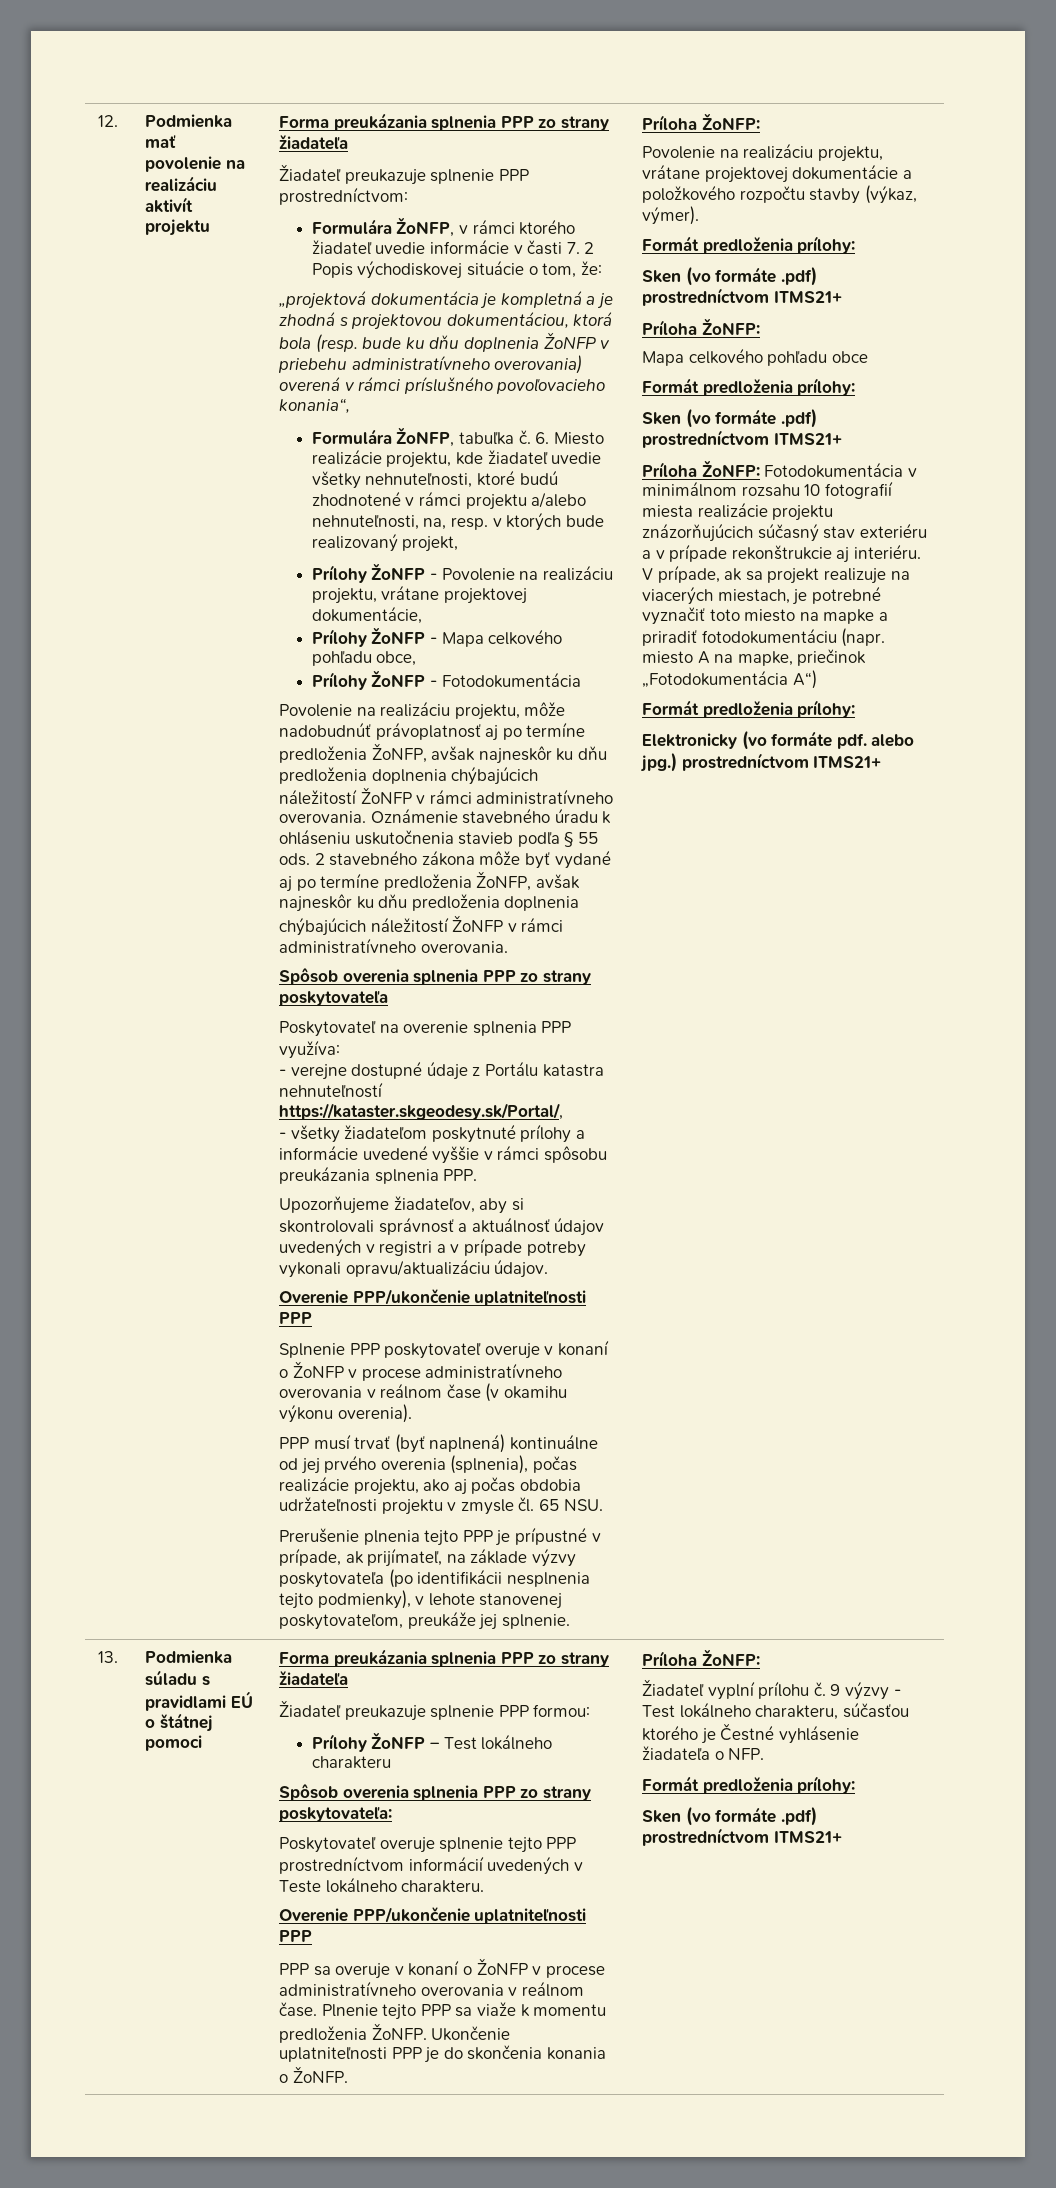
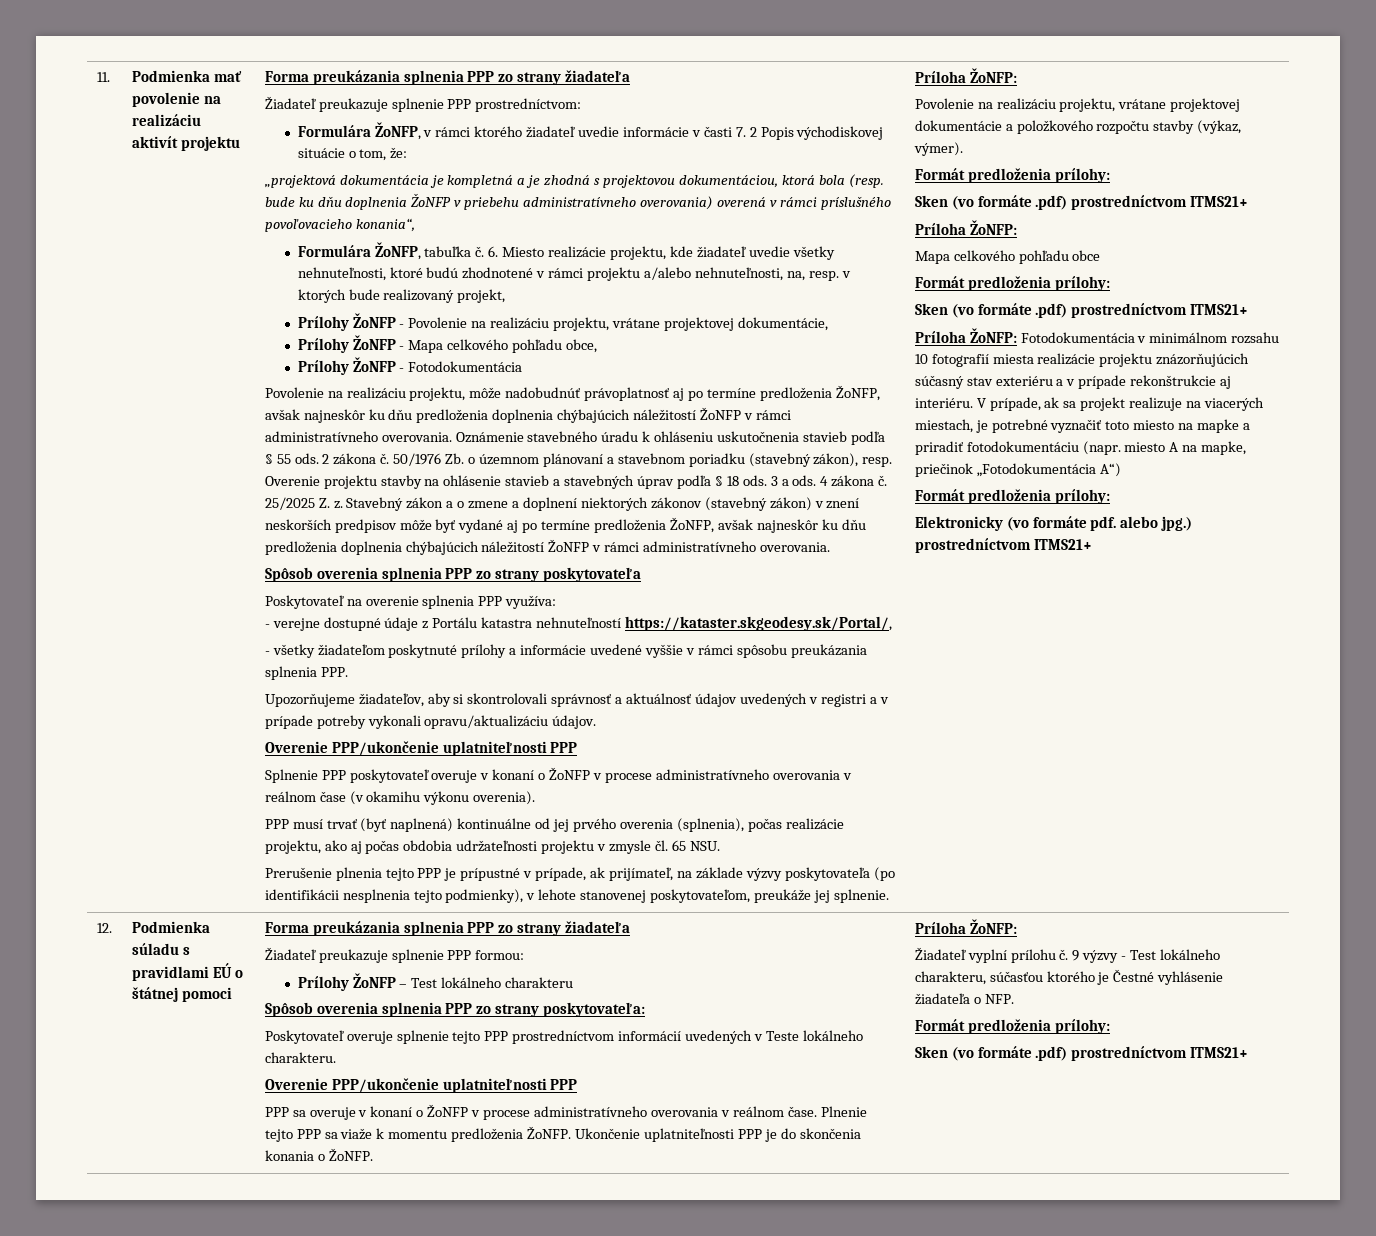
- 12.
+ 11.
- 2 stavebného zákona môže byť vydané aj po termíne predloženia ŽoNFP, avšak najneskôr ku dňu predloženia doplnenia chýbajúcich náležitostí ŽoNFP v rámci administratívneho overovania.
+ 2 zákona č. 50/1976 Zb. o územnom plánovaní a stavebnom poriadku (stavebný zákon), resp. Overenie projektu stavby na ohlásenie stavieb a stavebných úprav podľa § 18 ods. 3 a ods. 4 zákona č. 25/2025 Z. z. Stavebný zákon a o zmene a doplnení niektorých zákonov (stavebný zákon) v znení neskorších predpisov môže byť vydané aj po termíne predloženia ŽoNFP, avšak najneskôr ku dňu predloženia doplnenia chýbajúcich náležitostí ŽoNFP v rámci administratívneho overovania.
- 13.
+ 12.

